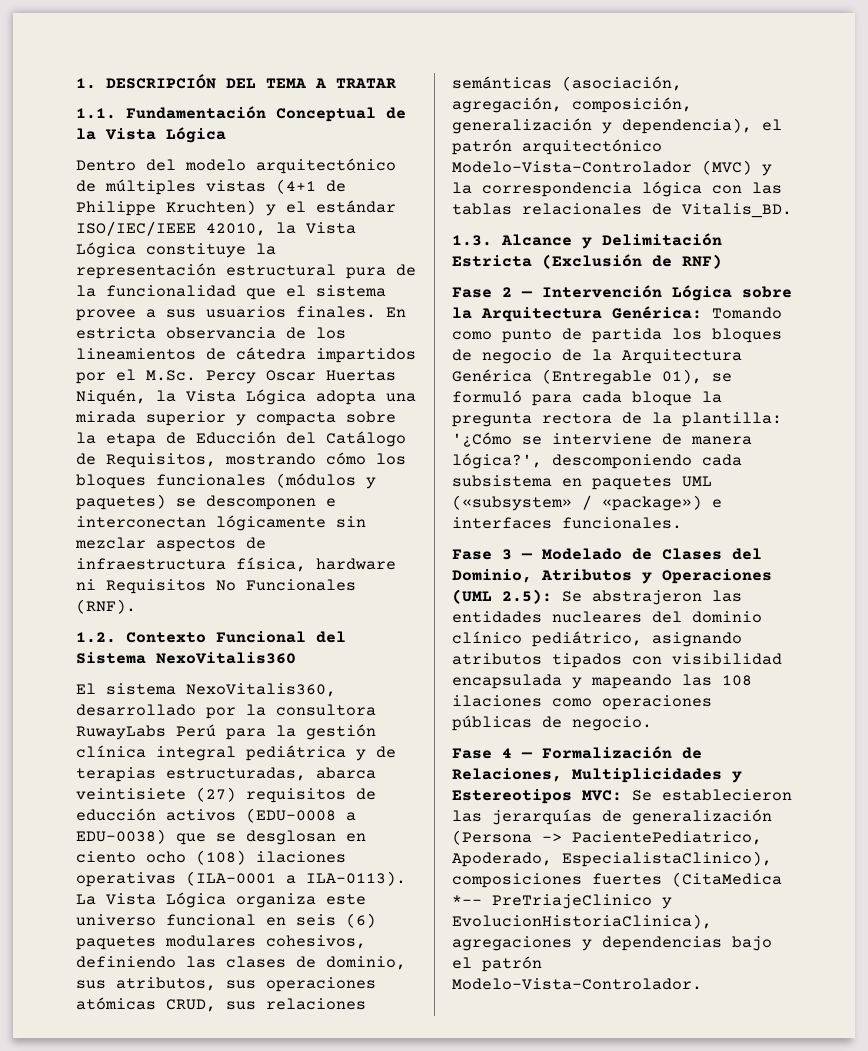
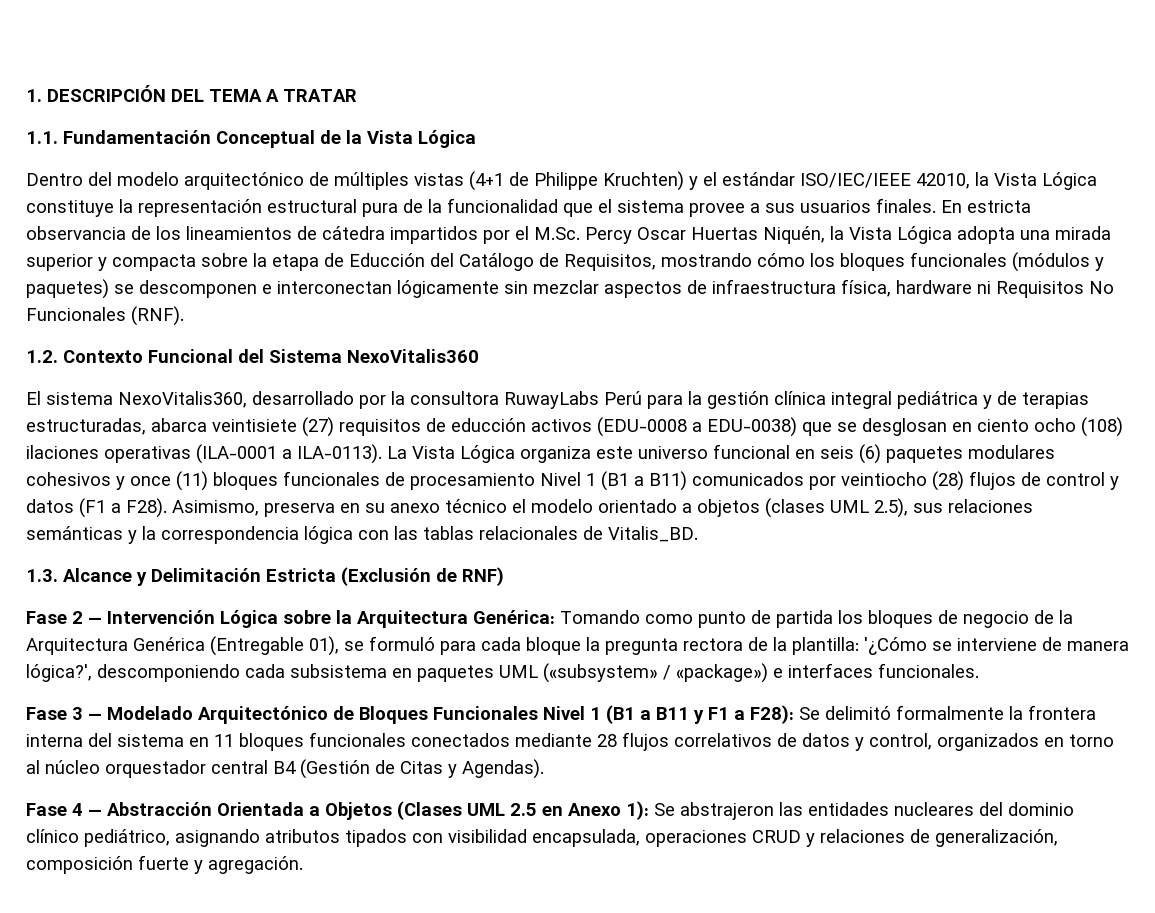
- La Vista Lógica organiza este universo funcional en seis (6) paquetes modulares cohesivos, definiendo las clases de dominio, sus atributos, sus operaciones atómicas CRUD, sus relaciones semánticas (asociación, agregación, composición, generalización y dependencia), el patrón arquitectónico Modelo-Vista-Controlador (MVC) y la correspondencia lógica con las tablas relacionales de Vitalis_BD.
+ La Vista Lógica organiza este universo funcional en seis (6) paquetes modulares cohesivos y once (11) bloques funcionales de procesamiento Nivel 1 (B1 a B11) comunicados por veintiocho (28) flujos de control y datos (F1 a F28). Asimismo, preserva en su anexo técnico el modelo orientado a objetos (clases UML 2.5), sus relaciones semánticas y la correspondencia lógica con las tablas relacionales de Vitalis_BD.
- Fase 3 — Modelado de Clases del Dominio, Atributos y Operaciones (UML 2.5): Se abstrajeron las entidades nucleares del dominio clínico pediátrico, asignando atributos tipados con visibilidad encapsulada y mapeando las 108 ilaciones como operaciones públicas de negocio.
- Fase 4 — Formalización de Relaciones, Multiplicidades y Estereotipos MVC: Se establecieron las jerarquías de generalización (Persona -> PacientePediatrico, Apoderado, EspecialistaClinico), composiciones fuertes (CitaMedica *-- PreTriajeClinico y EvolucionHistoriaClinica), agregaciones y dependencias bajo el patrón Modelo-Vista-Controlador.
+ Fase 3 — Modelado Arquitectónico de Bloques Funcionales Nivel 1 (B1 a B11 y F1 a F28): Se delimitó formalmente la frontera interna del sistema en 11 bloques funcionales conectados mediante 28 flujos correlativos de datos y control, organizados en torno al núcleo orquestador central B4 (Gestión de Citas y Agendas).
+ Fase 4 — Abstracción Orientada a Objetos (Clases UML 2.5 en Anexo 1): Se abstrajeron las entidades nucleares del dominio clínico pediátrico, asignando atributos tipados con visibilidad encapsulada, operaciones CRUD y relaciones de generalización, composición fuerte y agregación.

